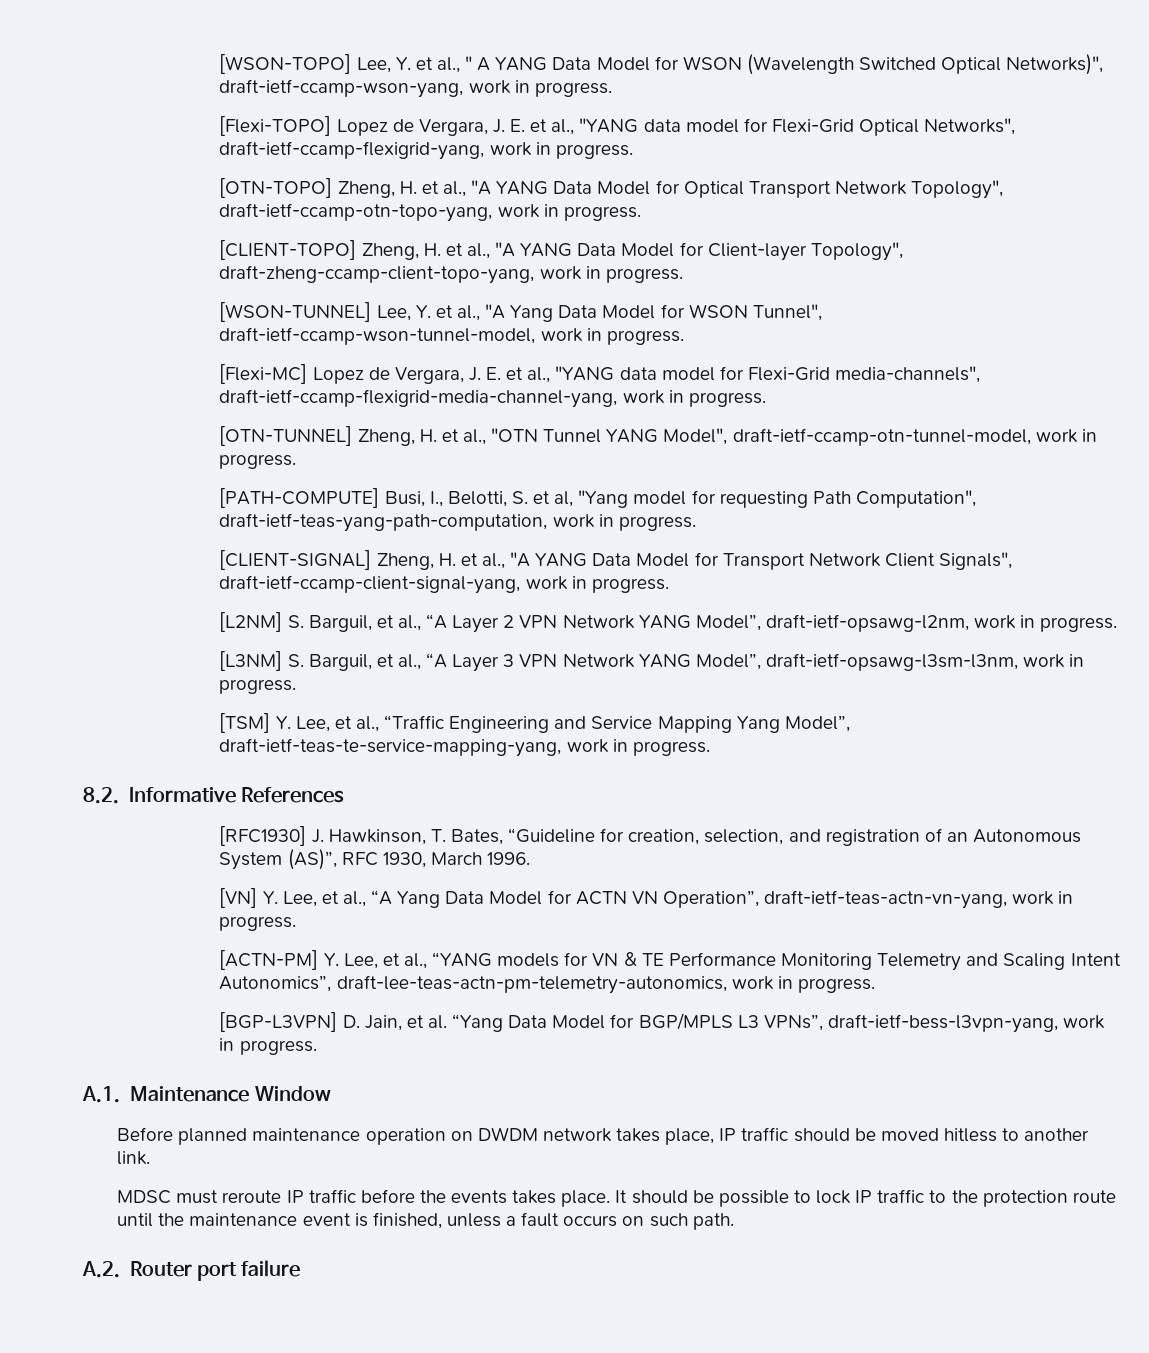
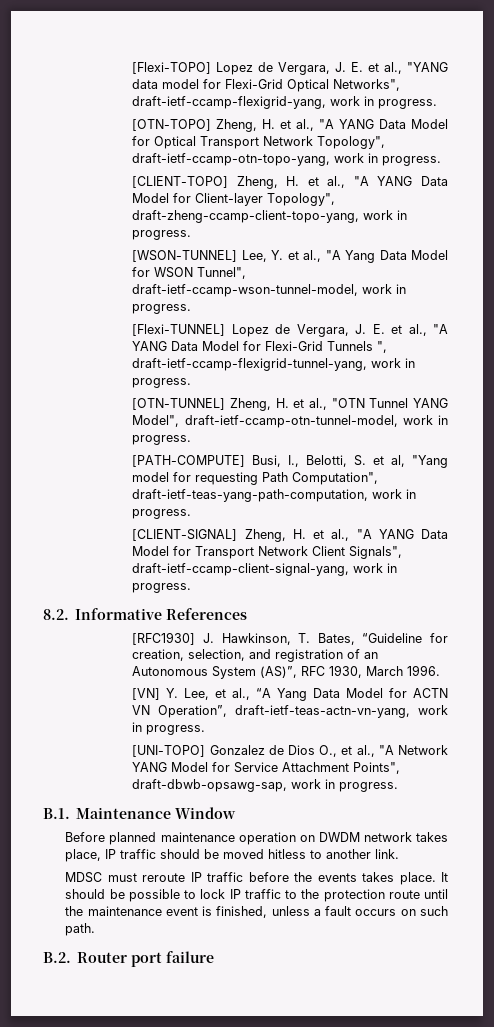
- [WSON-TOPO] Lee, Y. et al., " A YANG Data Model for WSON (Wavelength Switched Optical Networks)", draft-ietf-ccamp-wson-yang, work in progress.
- [Flexi-MC] Lopez de Vergara, J. E. et al., "YANG data model for Flexi-Grid media-channels", draft-ietf-ccamp-flexigrid-media-channel-yang, work in progress.
+ [Flexi-TUNNEL] Lopez de Vergara, J. E. et al., "A YANG Data Model for Flexi-Grid Tunnels ", draft-ietf-ccamp-flexigrid-tunnel-yang, work in progress.
- [L2NM] S. Barguil, et al., “A Layer 2 VPN Network YANG Model”, draft-ietf-opsawg-l2nm, work in progress.
- [L3NM] S. Barguil, et al., “A Layer 3 VPN Network YANG Model”, draft-ietf-opsawg-l3sm-l3nm, work in progress.
- [TSM] Y. Lee, et al., “Traffic Engineering and Service Mapping Yang Model”, draft-ietf-teas-te-service-mapping-yang, work in progress.
- [ACTN-PM] Y. Lee, et al., “YANG models for VN & TE Performance Monitoring Telemetry and Scaling Intent Autonomics”, draft-lee-teas-actn-pm-telemetry-autonomics, work in progress.
- [BGP-L3VPN] D. Jain, et al. “Yang Data Model for BGP/MPLS L3 VPNs”, draft-ietf-bess-l3vpn-yang, work in progress.
- A.1. Maintenance Window
+ [UNI-TOPO] Gonzalez de Dios O., et al., "A Network YANG Model for Service Attachment Points", draft-dbwb-opsawg-sap, work in progress.
+ B.1. Maintenance Window
- A.2. Router port failure
+ B.2. Router port failure

